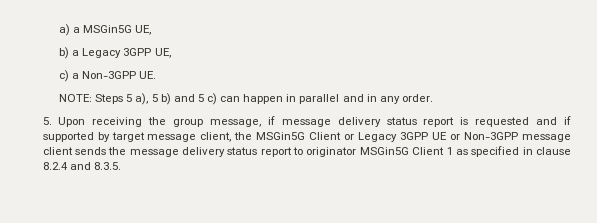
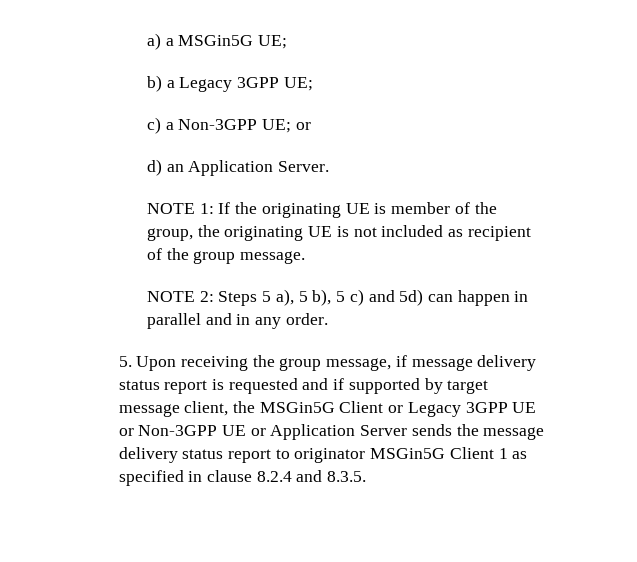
- a) a MSGin5G UE,
+ a) a MSGin5G UE;
- b) a Legacy 3GPP UE,
+ b) a Legacy 3GPP UE;
- c) a Non-3GPP UE.
- NOTE: Steps 5 a), 5 b) and 5 c) can happen in parallel and in any order.
+ c) a Non-3GPP UE; or
+ d) an Application Server.
+ NOTE 1: If the originating UE is member of the group, the originating UE is not included as recipient of the group message.
+ NOTE 2: Steps 5 a), 5 b), 5 c) and 5d) can happen in parallel and in any order.
- 5. Upon receiving the group message, if message delivery status report is requested and if supported by target message client, the MSGin5G Client or Legacy 3GPP UE or Non-3GPP message client sends the message delivery status report to originator MSGin5G Client 1 as specified in clause 8.2.4 and 8.3.5.
+ 5. Upon receiving the group message, if message delivery status report is requested and if supported by target message client, the MSGin5G Client or Legacy 3GPP UE or Non-3GPP UE or Application Server sends the message delivery status report to originator MSGin5G Client 1 as specified in clause 8.2.4 and 8.3.5.

